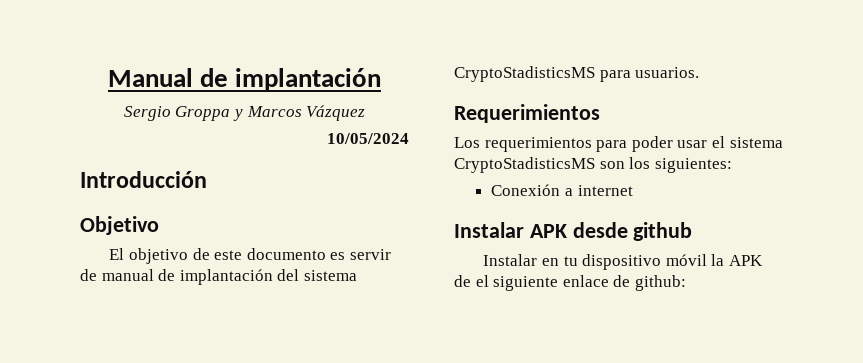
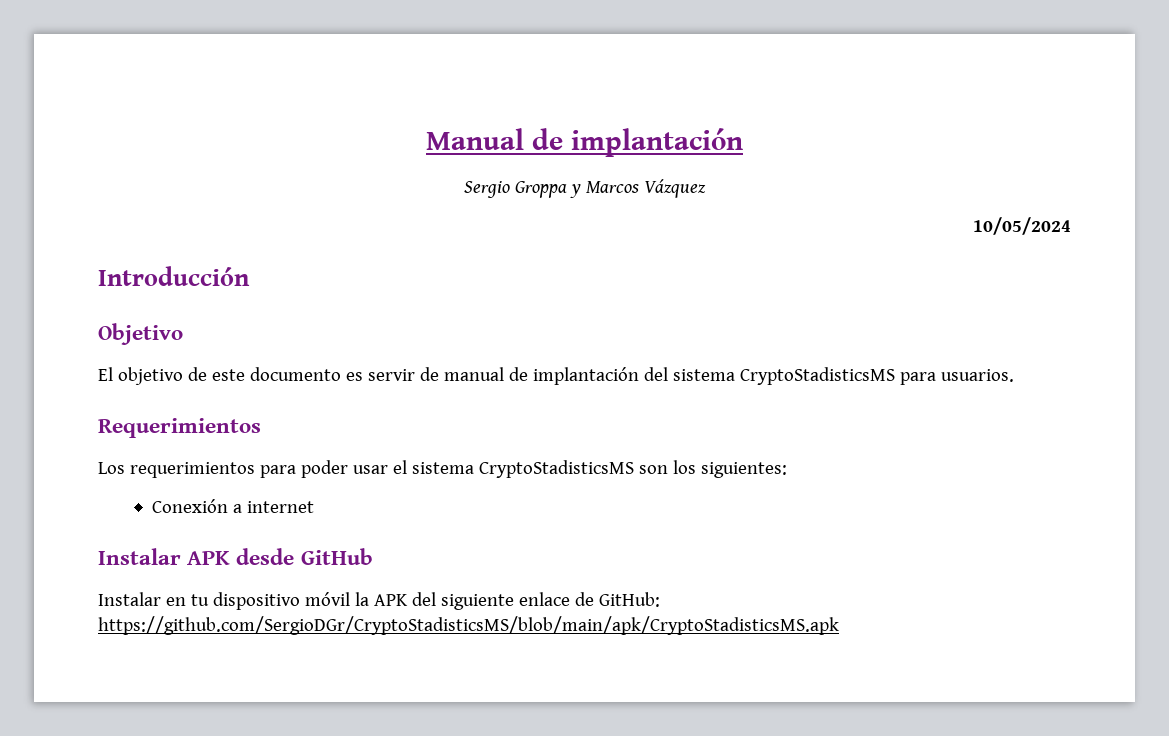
- Instalar APK desde github
+ Instalar APK desde GitHub
- Instalar en tu dispositivo móvil la APK de el siguiente enlace de github:
+ Instalar en tu dispositivo móvil la APK del siguiente enlace de GitHub: https://github.com/SergioDGr/CryptoStadisticsMS/blob/main/apk/CryptoStadisticsMS.apk

